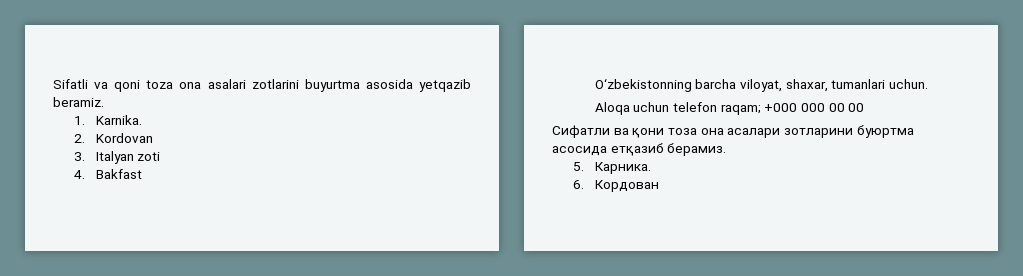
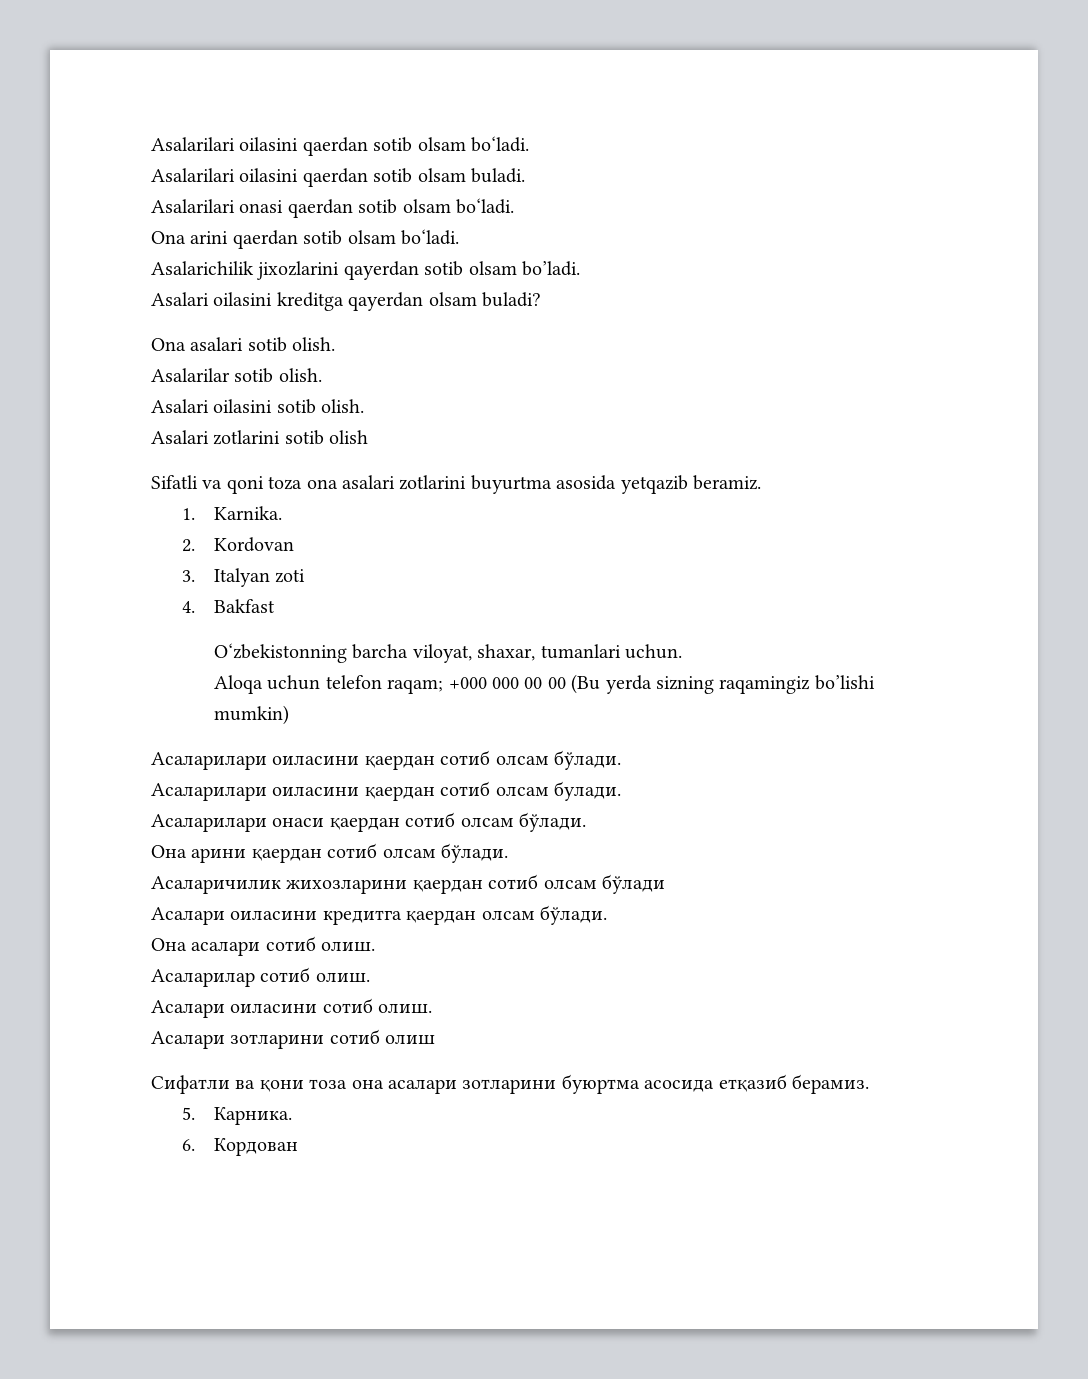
+ Asalarilari oilasini qaerdan sotib olsam bo‘ladi.
+ Asalarilari oilasini qaerdan sotib olsam buladi.
+ Asalarilari onasi qaerdan sotib olsam bo‘ladi.
+ Ona arini qaerdan sotib olsam bo‘ladi.
+ Asalarichilik jixozlarini qayerdan sotib olsam bo’ladi.
+ Asalari oilasini kreditga qayerdan olsam buladi?
+ Ona asalari sotib olish.
+ Asalarilar sotib olish.
+ Asalari oilasini sotib olish.
+ Asalari zotlarini sotib olish
- Aloqa uchun telefon raqam; +000 000 00 00
+ Aloqa uchun telefon raqam; +000 000 00 00 (Bu yerda sizning raqamingiz bo’lishi mumkin)
+ Асаларилари оиласини қаердан сотиб олсам бўлади.
+ Асаларилари оиласини қаердан сотиб олсам булади.
+ Асаларилари онаси қаердан сотиб олсам бўлади.
+ Она арини қаердан сотиб олсам бўлади.
+ Асаларичилик жихозларини қаердан сотиб олсам бўлади
+ Асалари оиласини кредитга қаердан олсам бўлади.
+ Она асалари сотиб олиш.
+ Асаларилар сотиб олиш.
+ Асалари оиласини сотиб олиш.
+ Асалари зотларини сотиб олиш

